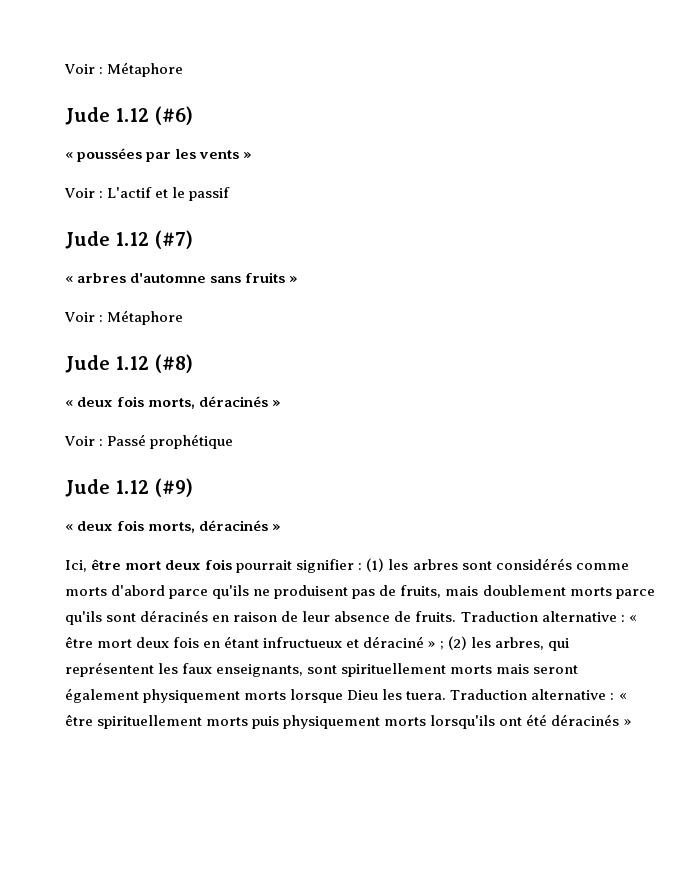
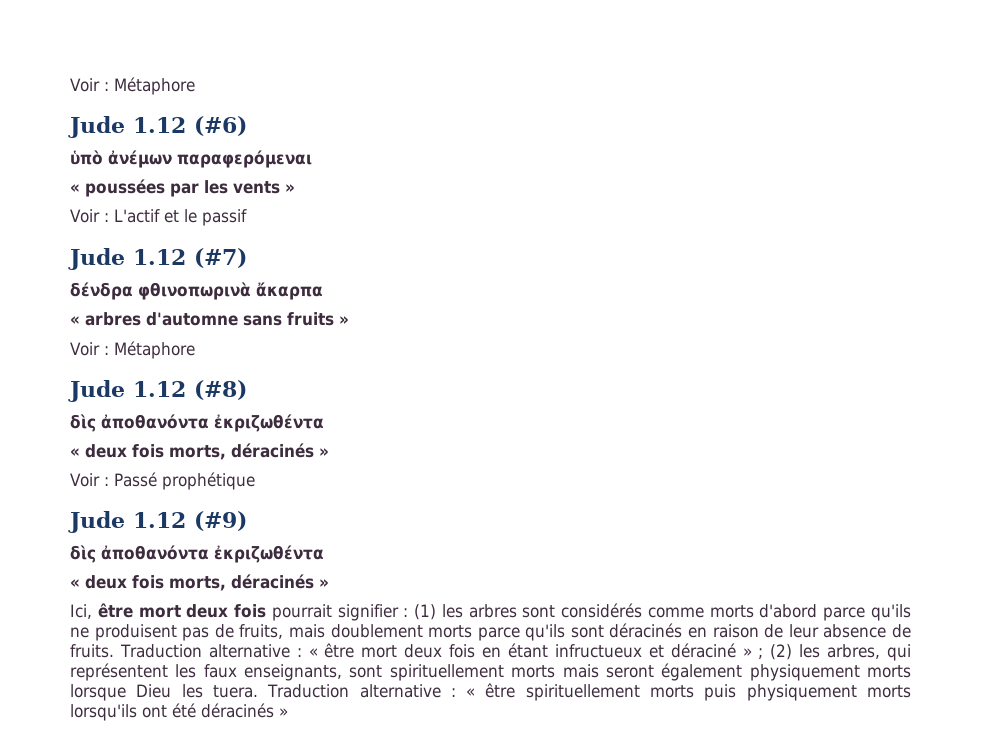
+ ὑπὸ ἀνέμων παραφερόμεναι
+ δένδρα φθινοπωρινὰ ἄκαρπα
  Jude 1.12 (#8)
+ δὶς ἀποθανόντα ἐκριζωθέντα
  Jude 1.12 (#9)
+ δὶς ἀποθανόντα ἐκριζωθέντα

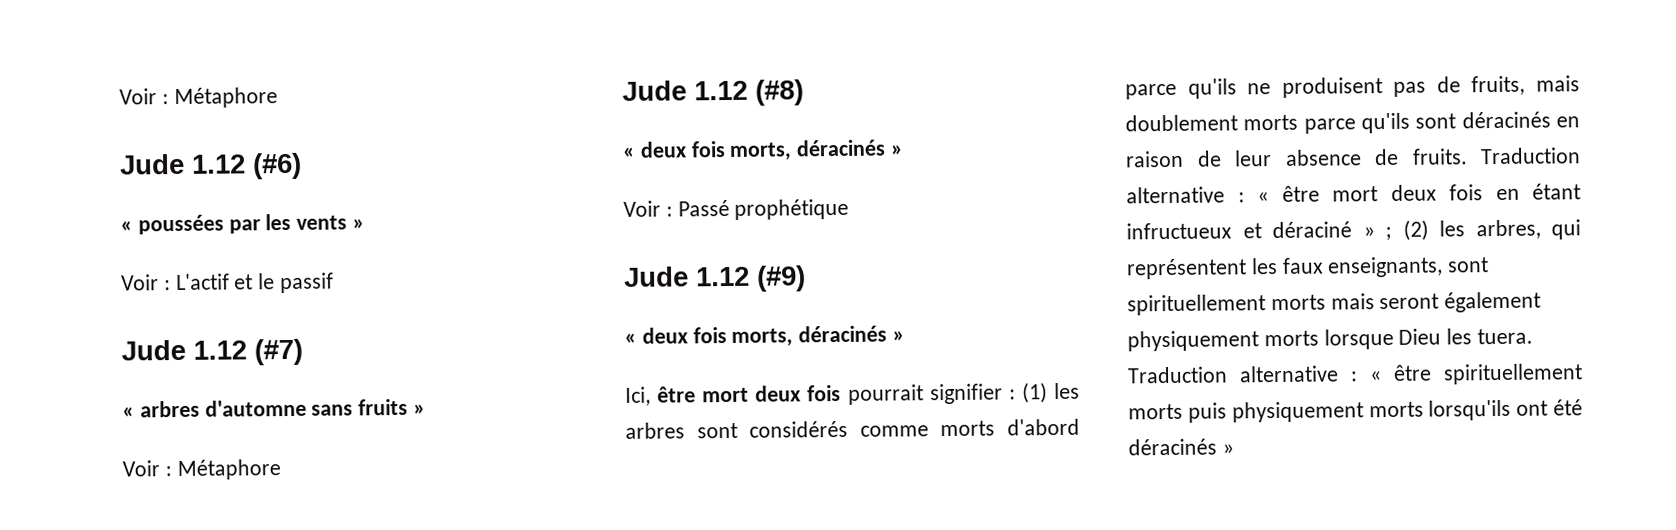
- ὑπὸ ἀνέμων παραφερόμεναι
- δένδρα φθινοπωρινὰ ἄκαρπα
  Jude 1.12 (#8)
- δὶς ἀποθανόντα ἐκριζωθέντα
  Jude 1.12 (#9)
- δὶς ἀποθανόντα ἐκριζωθέντα

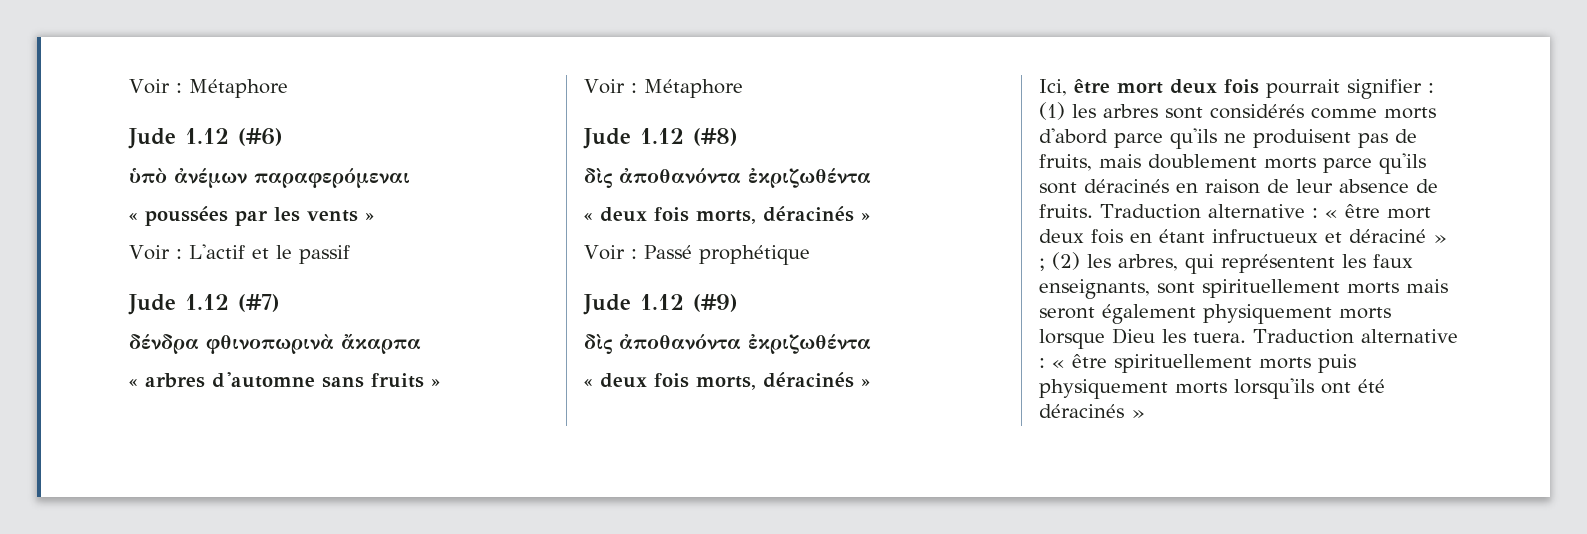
+ ὑπὸ ἀνέμων παραφερόμεναι
+ δένδρα φθινοπωρινὰ ἄκαρπα
  Jude 1.12 (#8)
+ δὶς ἀποθανόντα ἐκριζωθέντα
  Jude 1.12 (#9)
+ δὶς ἀποθανόντα ἐκριζωθέντα

